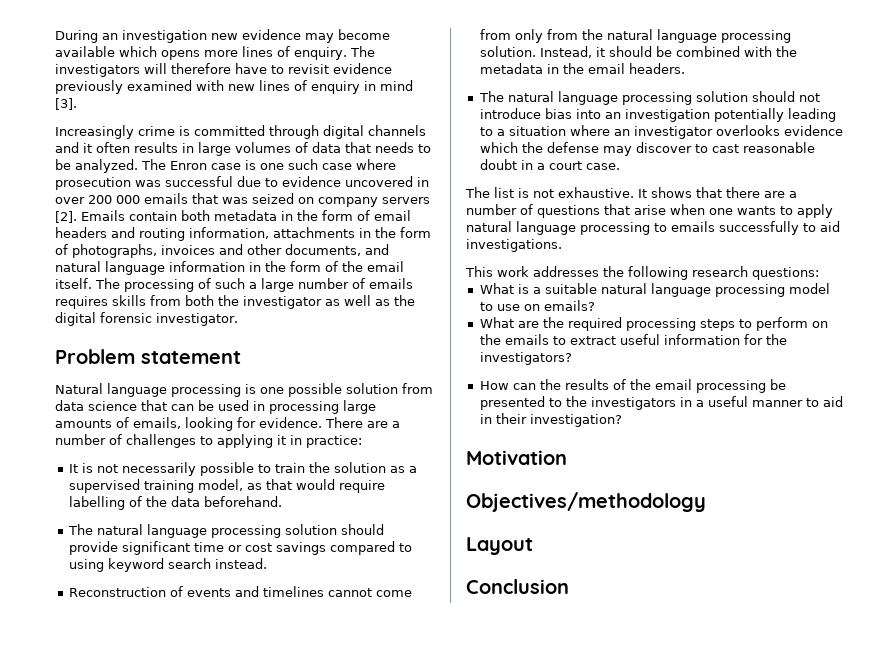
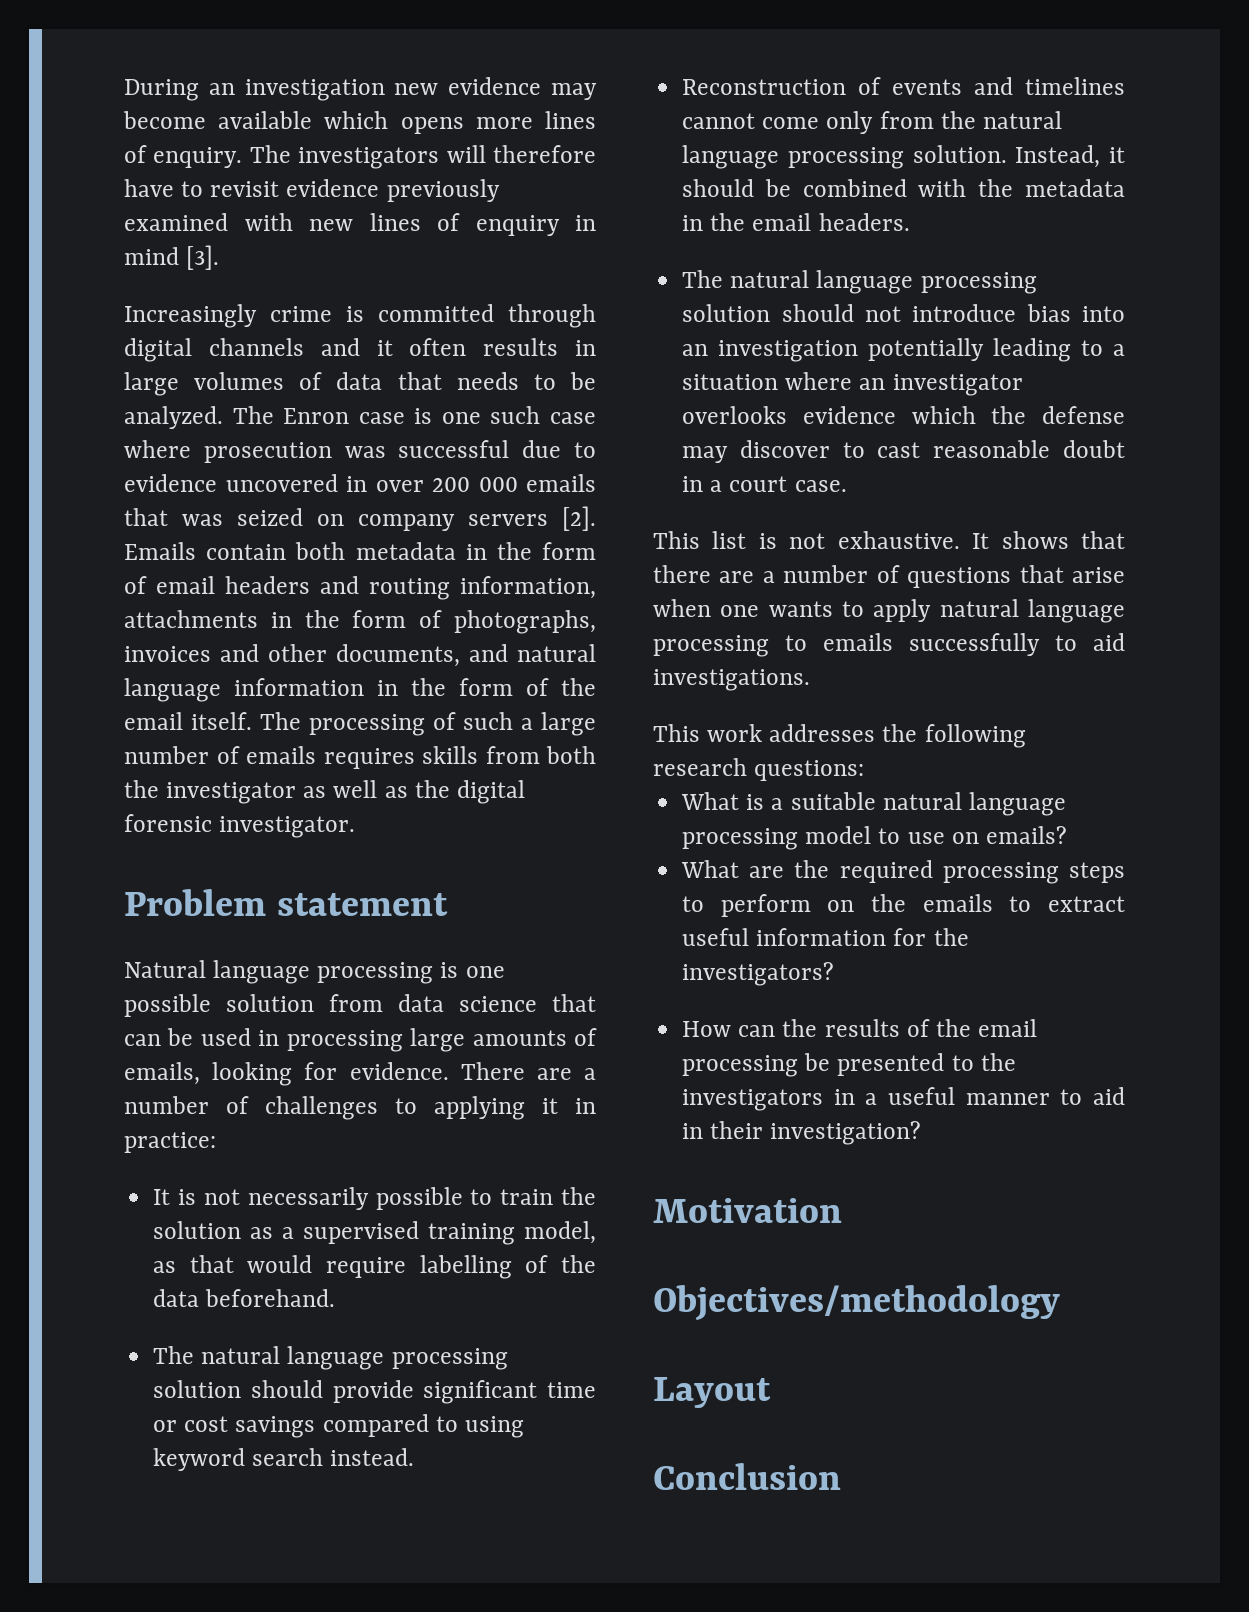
- Reconstruction of events and timelines cannot come from only from the natural language processing solution.
+ Reconstruction of events and timelines cannot come only from the natural language processing solution.
- The list is not exhaustive.
+ This list is not exhaustive.

